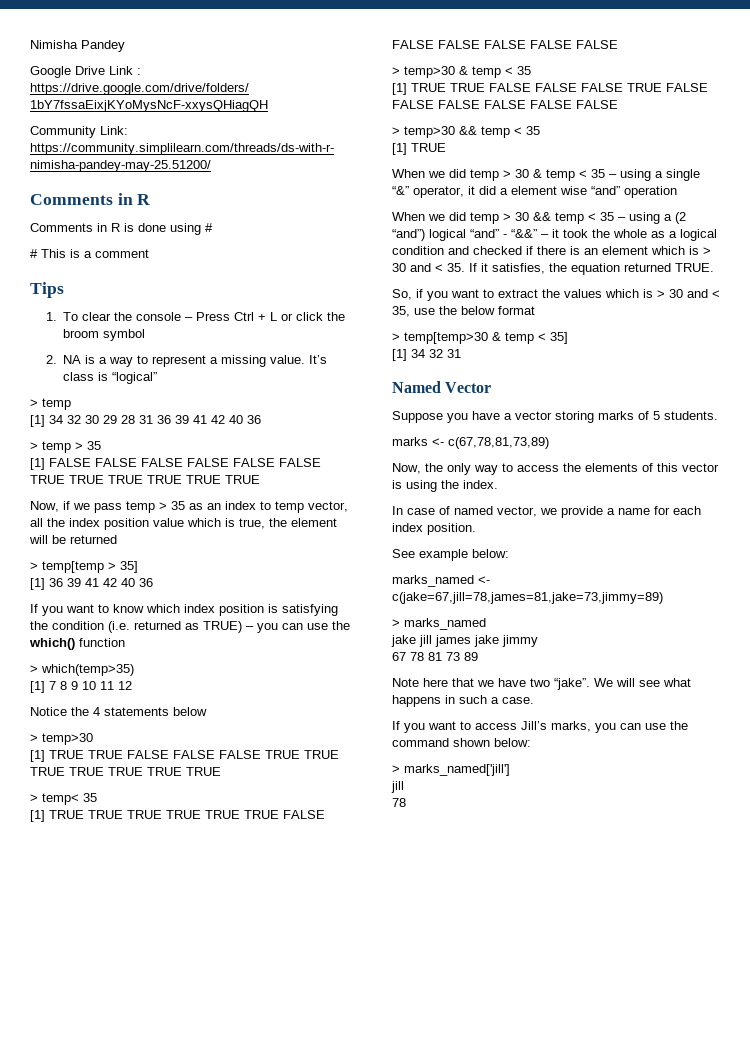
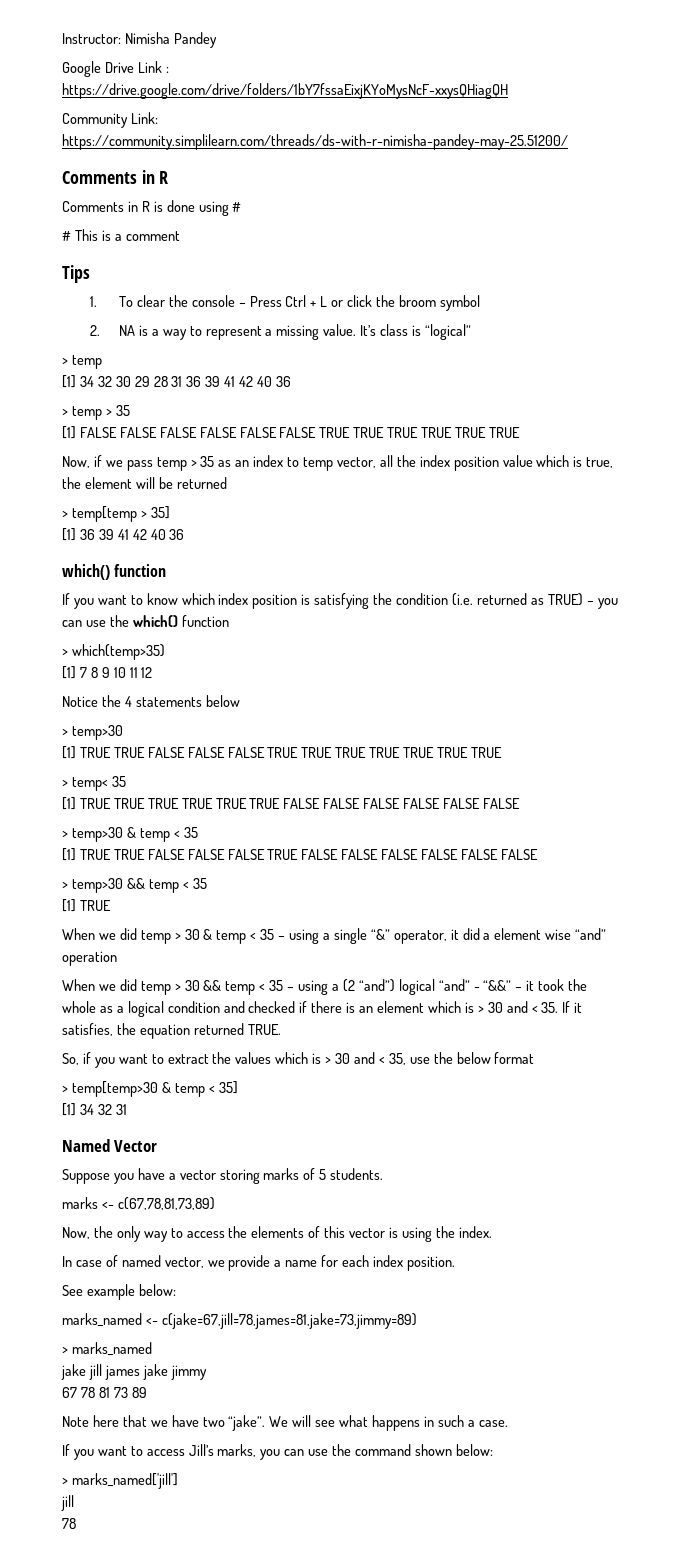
- Nimisha Pandey
+ Instructor: Nimisha Pandey
  [1] 36 39 41 42 40 36
+ which() function

